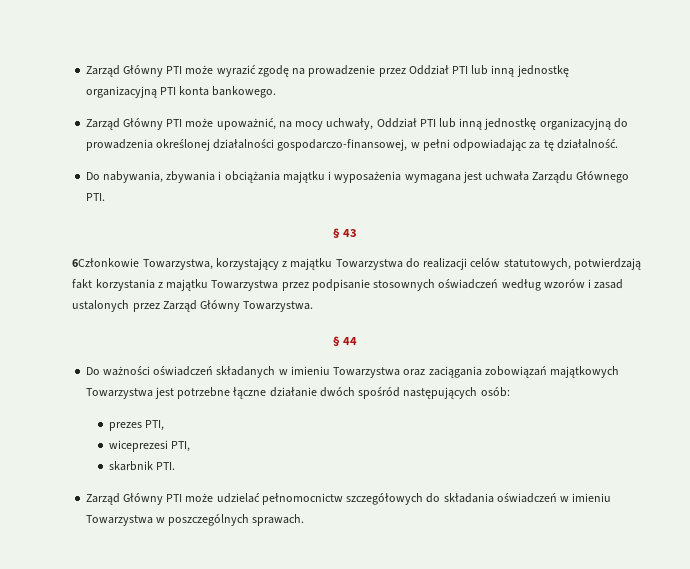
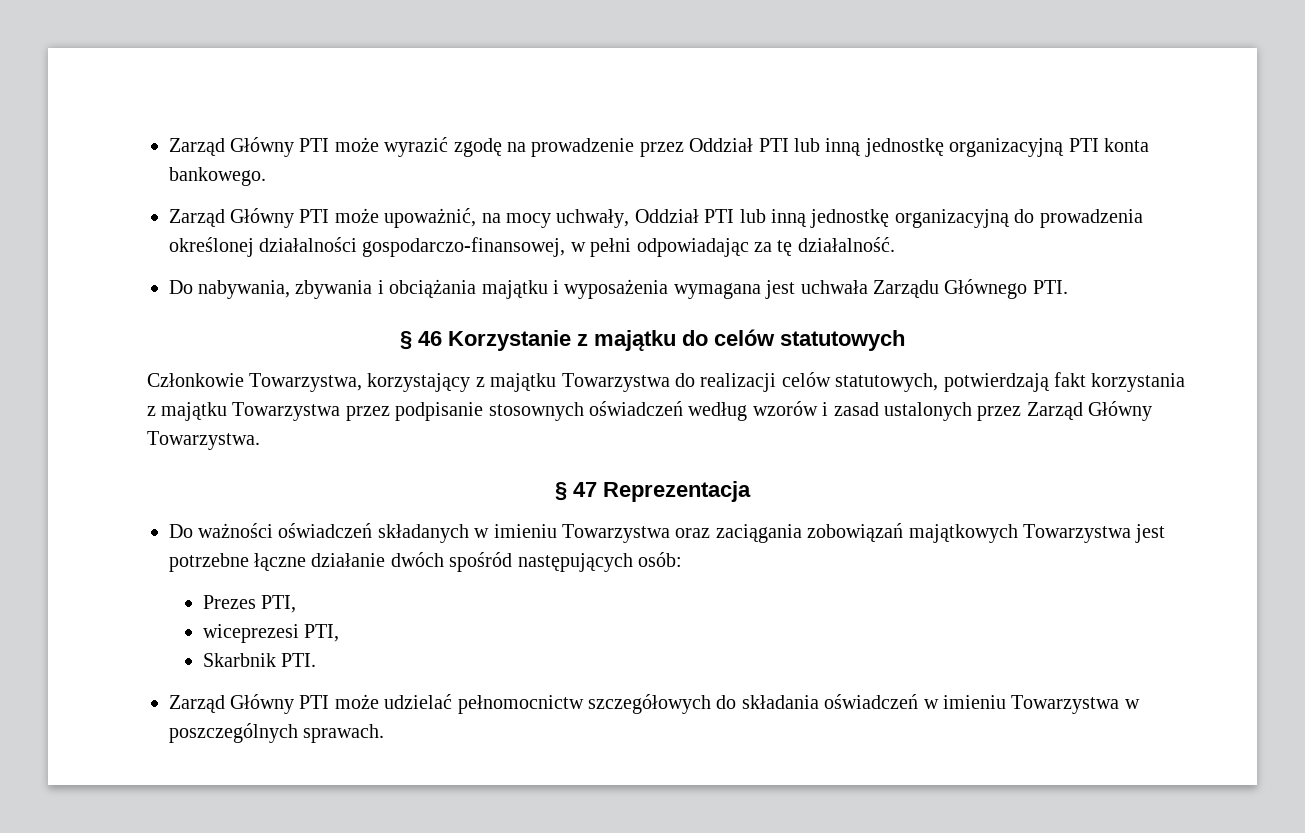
- § 43
- 6Członkowie Towarzystwa, korzystający z majątku Towarzystwa do realizacji celów statutowych, potwierdzają fakt korzystania z majątku Towarzystwa przez podpisanie stosownych oświadczeń według wzorów i zasad ustalonych przez Zarząd Główny Towarzystwa.
+ § 46 Korzystanie z majątku do celów statutowych
+ Członkowie Towarzystwa, korzystający z majątku Towarzystwa do realizacji celów statutowych, potwierdzają fakt korzystania z majątku Towarzystwa przez podpisanie stosownych oświadczeń według wzorów i zasad ustalonych przez Zarząd Główny Towarzystwa.
- § 44
+ § 47 Reprezentacja
- prezes PTI,
+ Prezes PTI,
- skarbnik PTI.
+ Skarbnik PTI.

